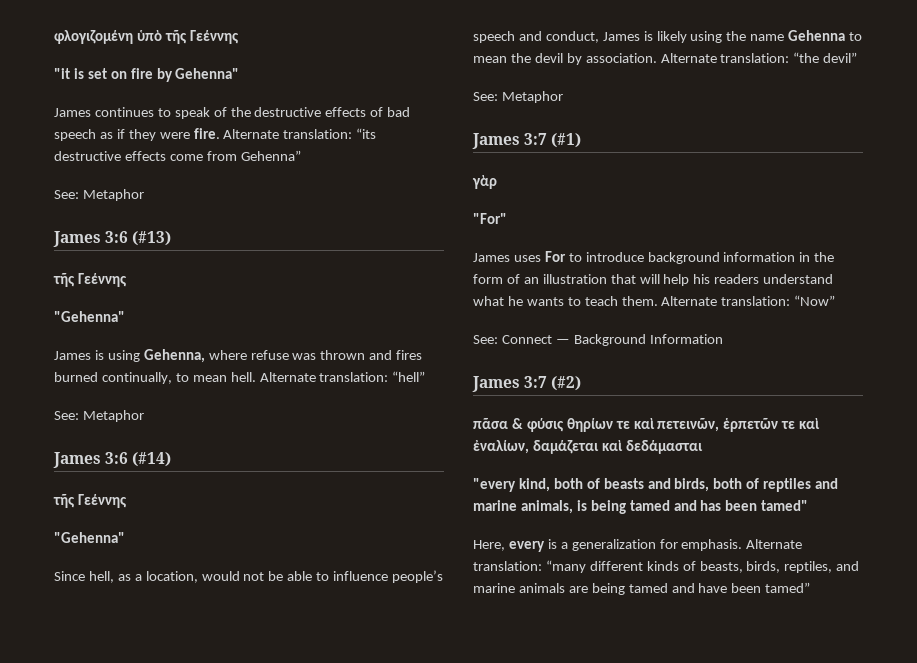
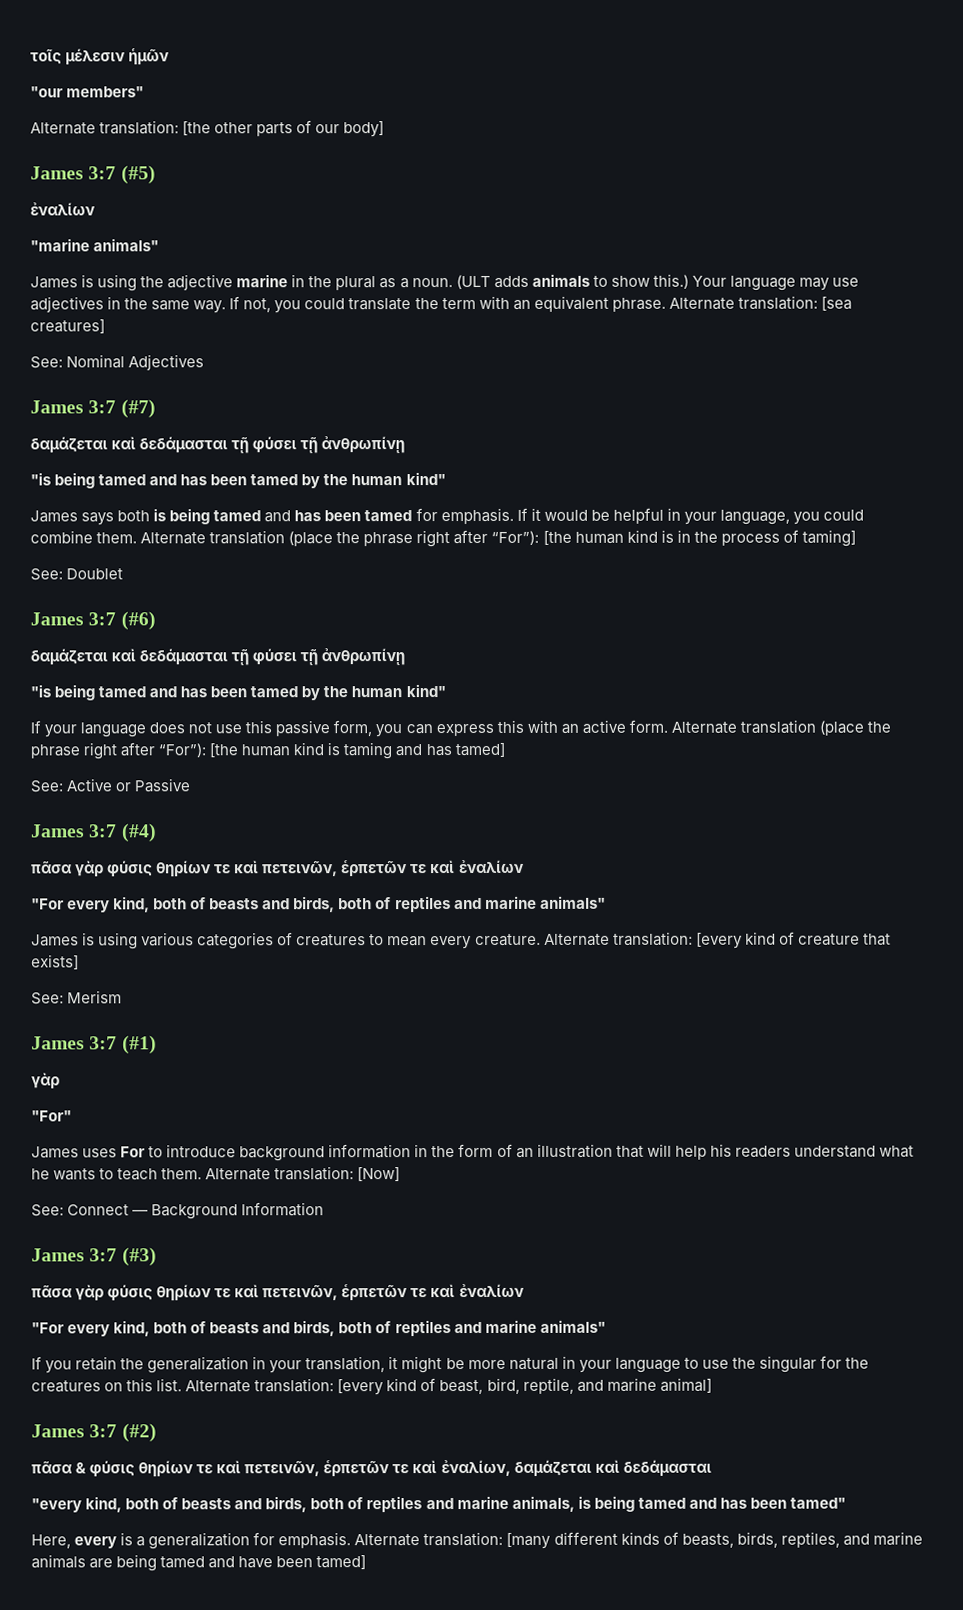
- φλογιζομένη ὑπὸ τῆς Γεέννης
- "it is set on fire by Gehenna"
- James continues to speak of the destructive effects of bad speech as if they were fire. Alternate translation: “its destructive effects come from Gehenna”
- See: Metaphor
- James 3:6 (#13)
- τῆς Γεέννης
- "Gehenna"
- James is using Gehenna, where refuse was thrown and fires burned continually, to mean hell. Alternate translation: “hell”
- See: Metaphor
- James 3:6 (#14)
- τῆς Γεέννης
- "Gehenna"
- Since hell, as a location, would not be able to influence people’s speech and conduct, James is likely using the name Gehenna to mean the devil by association. Alternate translation: “the devil”
- See: Metaphor
+ τοῖς μέλεσιν ἡμῶν
+ "our members"
+ Alternate translation: [the other parts of our body]
+ James 3:7 (#5)
+ ἐναλίων
+ "marine animals"
+ James is using the adjective marine in the plural as a noun. (ULT adds animals to show this.) Your language may use adjectives in the same way. If not, you could translate the term with an equivalent phrase. Alternate translation: [sea creatures]
+ See: Nominal Adjectives
+ James 3:7 (#7)
+ δαμάζεται καὶ δεδάμασται τῇ φύσει τῇ ἀνθρωπίνῃ
+ "is being tamed and has been tamed by the human kind"
+ James says both is being tamed and has been tamed for emphasis. If it would be helpful in your language, you could combine them. Alternate translation (place the phrase right after “For”): [the human kind is in the process of taming]
+ See: Doublet
+ James 3:7 (#6)
+ δαμάζεται καὶ δεδάμασται τῇ φύσει τῇ ἀνθρωπίνῃ
+ "is being tamed and has been tamed by the human kind"
+ If your language does not use this passive form, you can express this with an active form. Alternate translation (place the phrase right after “For”): [the human kind is taming and has tamed]
+ See: Active or Passive
+ James 3:7 (#4)
+ πᾶσα γὰρ φύσις θηρίων τε καὶ πετεινῶν, ἑρπετῶν τε καὶ ἐναλίων
+ "For every kind, both of beasts and birds, both of reptiles and marine animals"
+ James is using various categories of creatures to mean every creature. Alternate translation: [every kind of creature that exists]
+ See: Merism
- Alternate translation: “Now”
+ Alternate translation: [Now]
+ James 3:7 (#3)
+ πᾶσα γὰρ φύσις θηρίων τε καὶ πετεινῶν, ἑρπετῶν τε καὶ ἐναλίων
+ "For every kind, both of beasts and birds, both of reptiles and marine animals"
+ If you retain the generalization in your translation, it might be more natural in your language to use the singular for the creatures on this list. Alternate translation: [every kind of beast, bird, reptile, and marine animal]
- Alternate translation: “many different kinds of beasts, birds, reptiles, and marine animals are being tamed and have been tamed”
+ Alternate translation: [many different kinds of beasts, birds, reptiles, and marine animals are being tamed and have been tamed]

